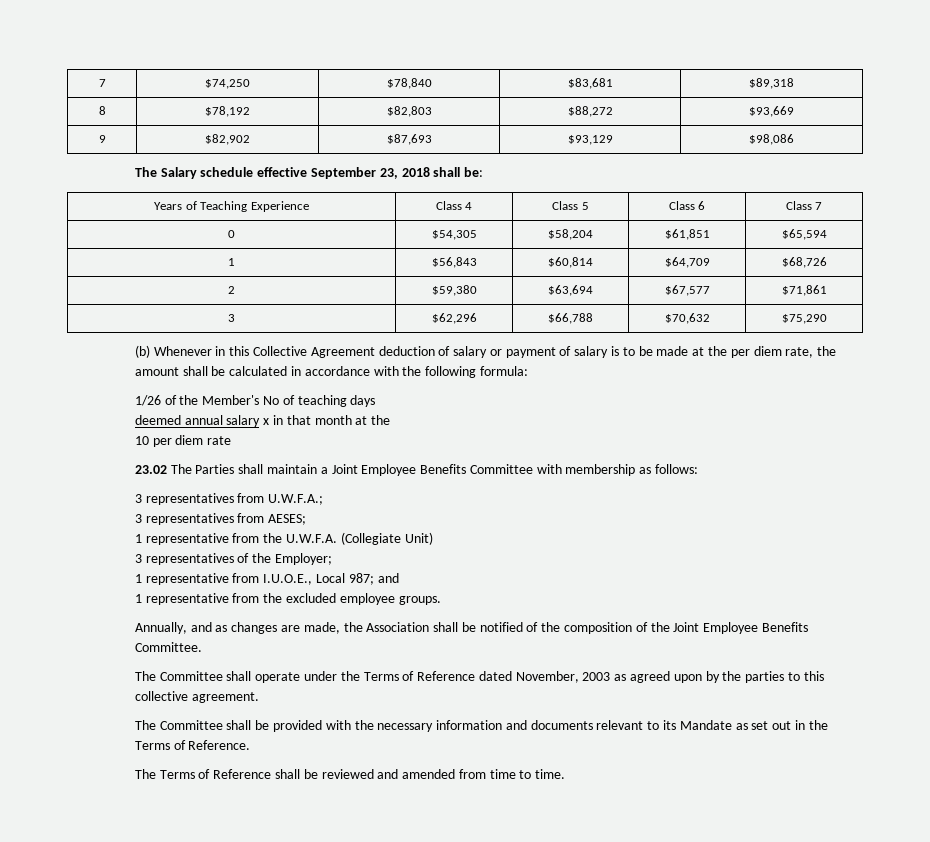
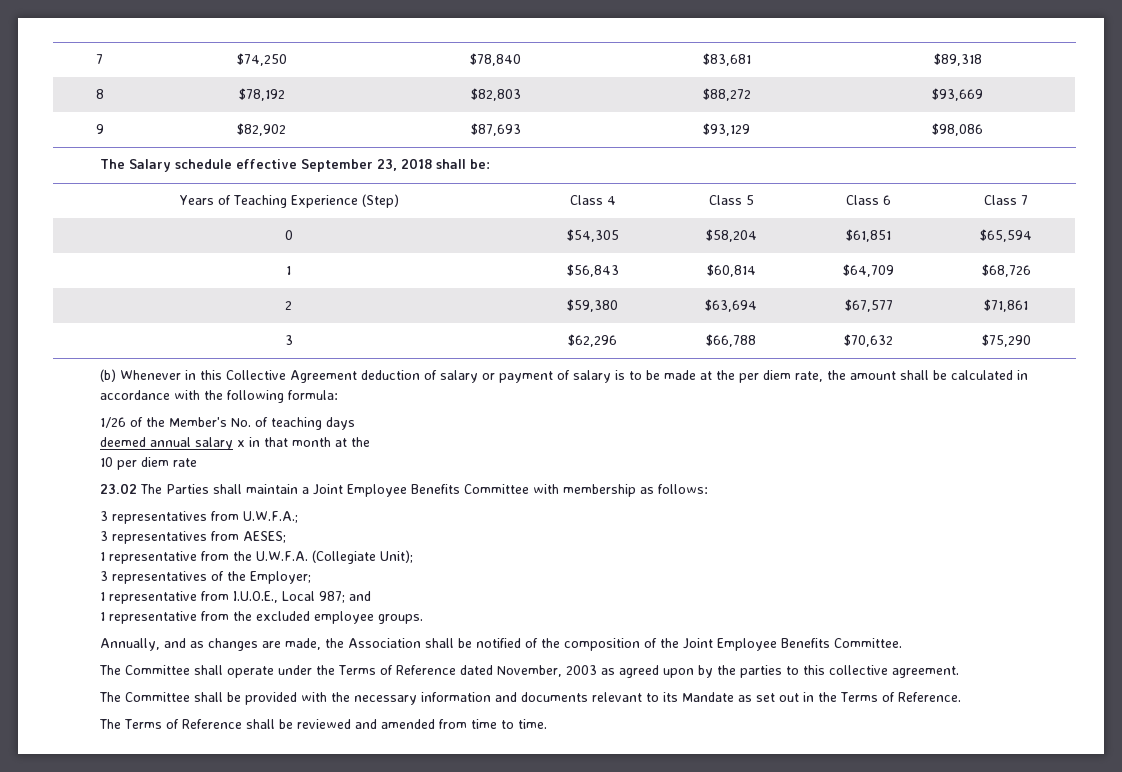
- Years of Teaching Experience | Class 4 | Class 5 | Class 6 | Class 7
+ Years of Teaching Experience (Step) | Class 4 | Class 5 | Class 6 | Class 7
- 1/26 of the Member's No of teaching days
+ 1/26 of the Member's No. of teaching days
- 1 representative from the U.W.F.A. (Collegiate Unit)
+ 1 representative from the U.W.F.A. (Collegiate Unit);

